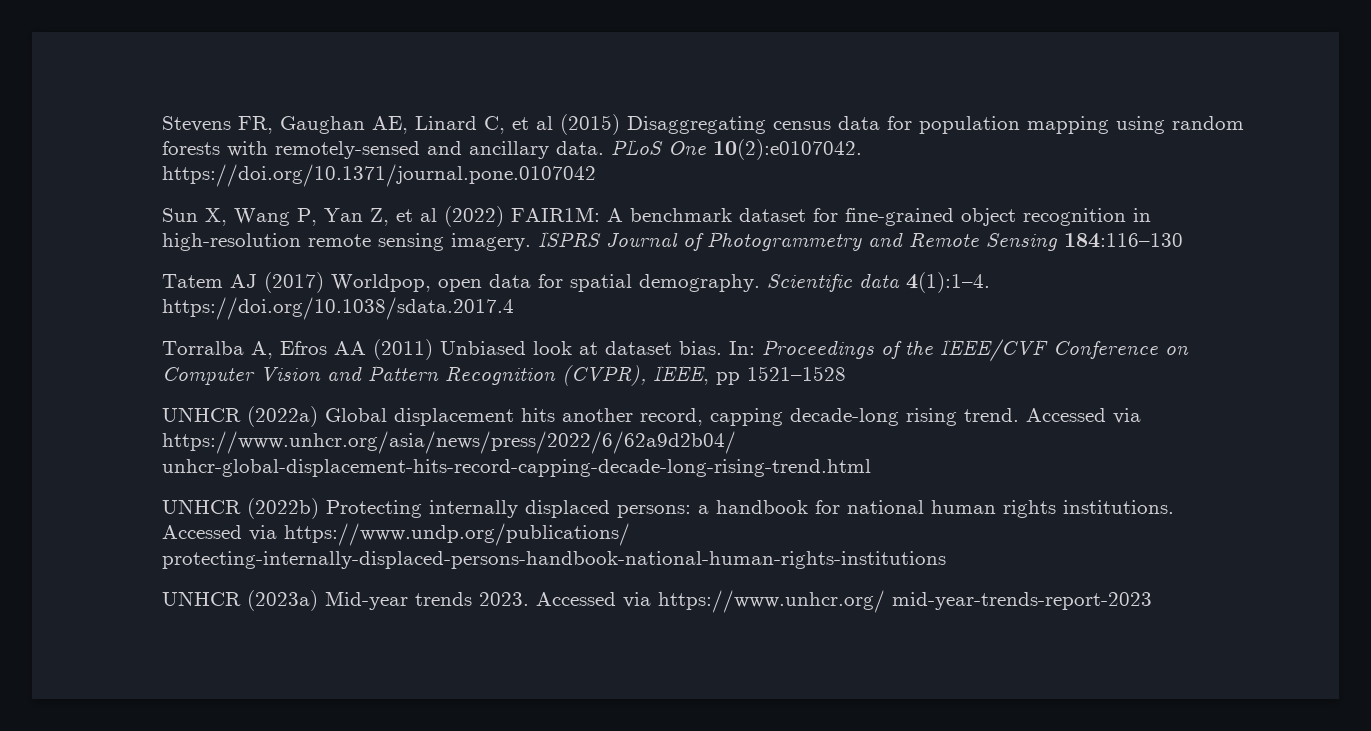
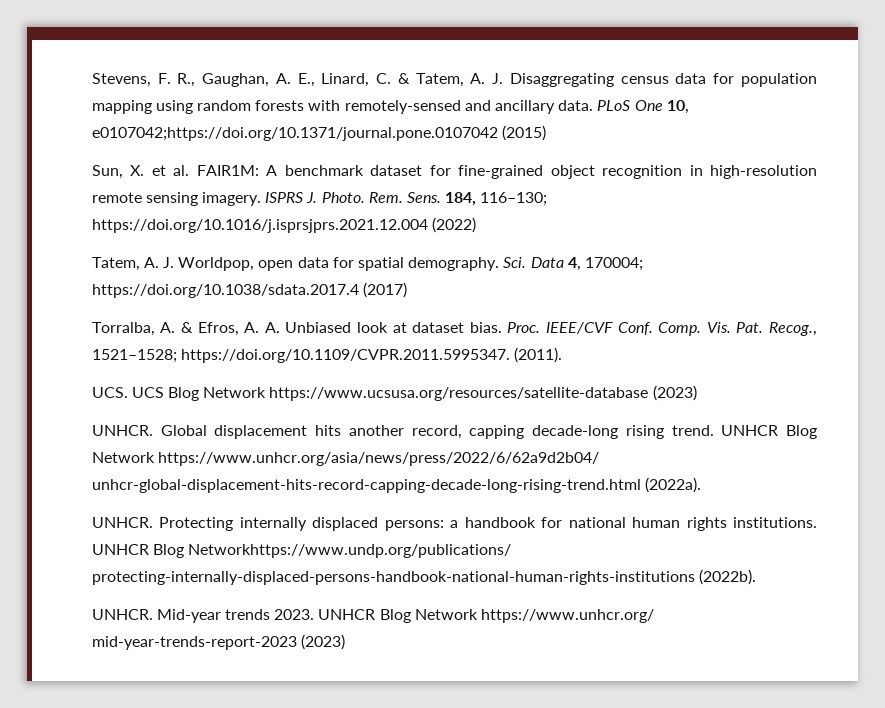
- Stevens FR, Gaughan AE, Linard C, et al (2015) Disaggregating census data for population mapping using random forests with remotely-sensed and ancillary data.
+ Stevens, F. R., Gaughan, A. E., Linard, C. & Tatem, A. J. Disaggregating census data for population mapping using random forests with remotely-sensed and ancillary data.
- PLoS One 10(2):e0107042. https://doi.org/10.1371/journal.pone.0107042
- Sun X, Wang P, Yan Z, et al (2022) FAIR1M: A benchmark dataset for fine-grained object recognition in high-resolution remote sensing imagery.
+ PLoS One 10, e0107042;https://doi.org/10.1371/journal.pone.0107042 (2015)
+ Sun, X. et al. FAIR1M: A benchmark dataset for fine-grained object recognition in high-resolution remote sensing imagery.
- ISPRS Journal of Photogrammetry and Remote Sensing 184:116–130
- Tatem AJ (2017) Worldpop, open data for spatial demography.
+ ISPRS J. Photo. Rem. Sens. 184, 116–130; https://doi.org/10.1016/j.isprsjprs.2021.12.004 (2022)
+ Tatem, A. J. Worldpop, open data for spatial demography.
- Scientific data 4(1):1–4. https://doi.org/10.1038/sdata.2017.4
- Torralba A, Efros AA (2011) Unbiased look at dataset bias.
+ Sci. Data 4, 170004; https://doi.org/10.1038/sdata.2017.4 (2017)
+ Torralba, A. & Efros, A. A. Unbiased look at dataset bias.
- In: Proceedings of the IEEE/CVF Conference on Computer Vision and Pattern Recognition (CVPR), IEEE, pp 1521–1528
- UNHCR (2022a) Global displacement hits another record, capping decade-long rising trend.
+ Proc. IEEE/CVF Conf. Comp. Vis. Pat. Recog., 1521–1528; https://doi.org/10.1109/CVPR.2011.5995347. (2011).
+ UCS. UCS Blog Network https://www.ucsusa.org/resources/satellite-database (2023)
+ UNHCR. Global displacement hits another record, capping decade-long rising trend.
- Accessed via https://www.unhcr.org/asia/news/press/2022/6/62a9d2b04/ unhcr-global-displacement-hits-record-capping-decade-long-rising-trend.html
- UNHCR (2022b) Protecting internally displaced persons: a handbook for national human rights institutions.
+ UNHCR Blog Network https://www.unhcr.org/asia/news/press/2022/6/62a9d2b04/ unhcr-global-displacement-hits-record-capping-decade-long-rising-trend.html (2022a).
+ UNHCR. Protecting internally displaced persons: a handbook for national human rights institutions.
- Accessed via https://www.undp.org/publications/ protecting-internally-displaced-persons-handbook-national-human-rights-institutions
- UNHCR (2023a) Mid-year trends 2023.
+ UNHCR Blog Networkhttps://www.undp.org/publications/ protecting-internally-displaced-persons-handbook-national-human-rights-institutions (2022b).
+ UNHCR. Mid-year trends 2023.
- Accessed via https://www.unhcr.org/ mid-year-trends-report-2023
+ UNHCR Blog Network https://www.unhcr.org/ mid-year-trends-report-2023 (2023)

